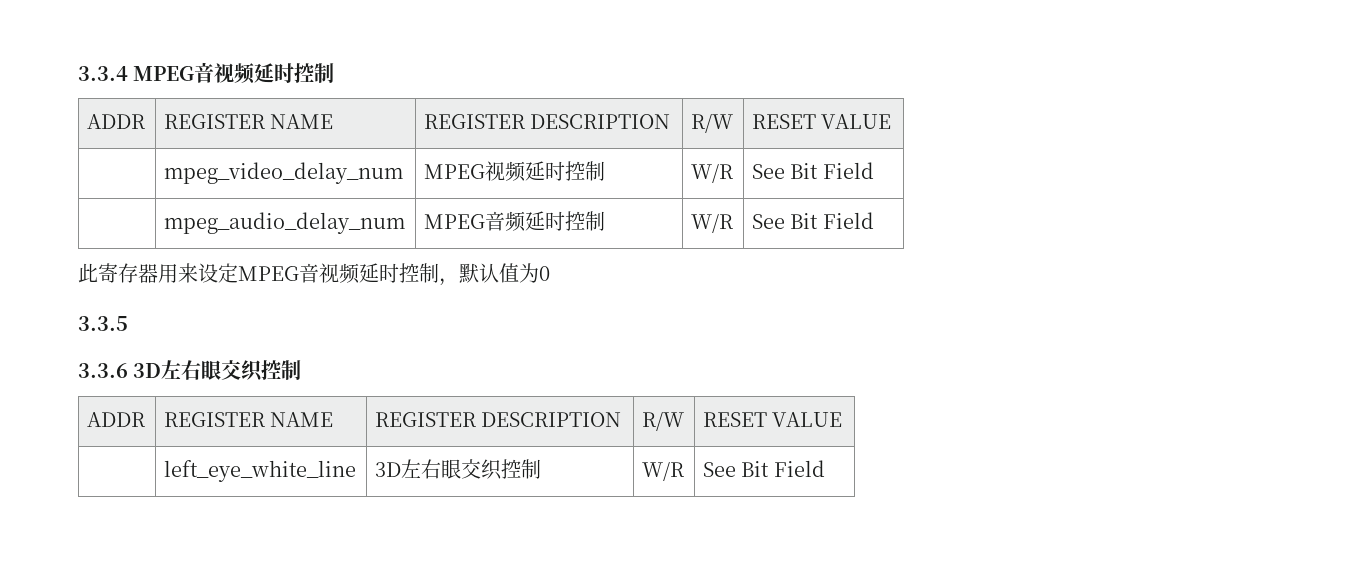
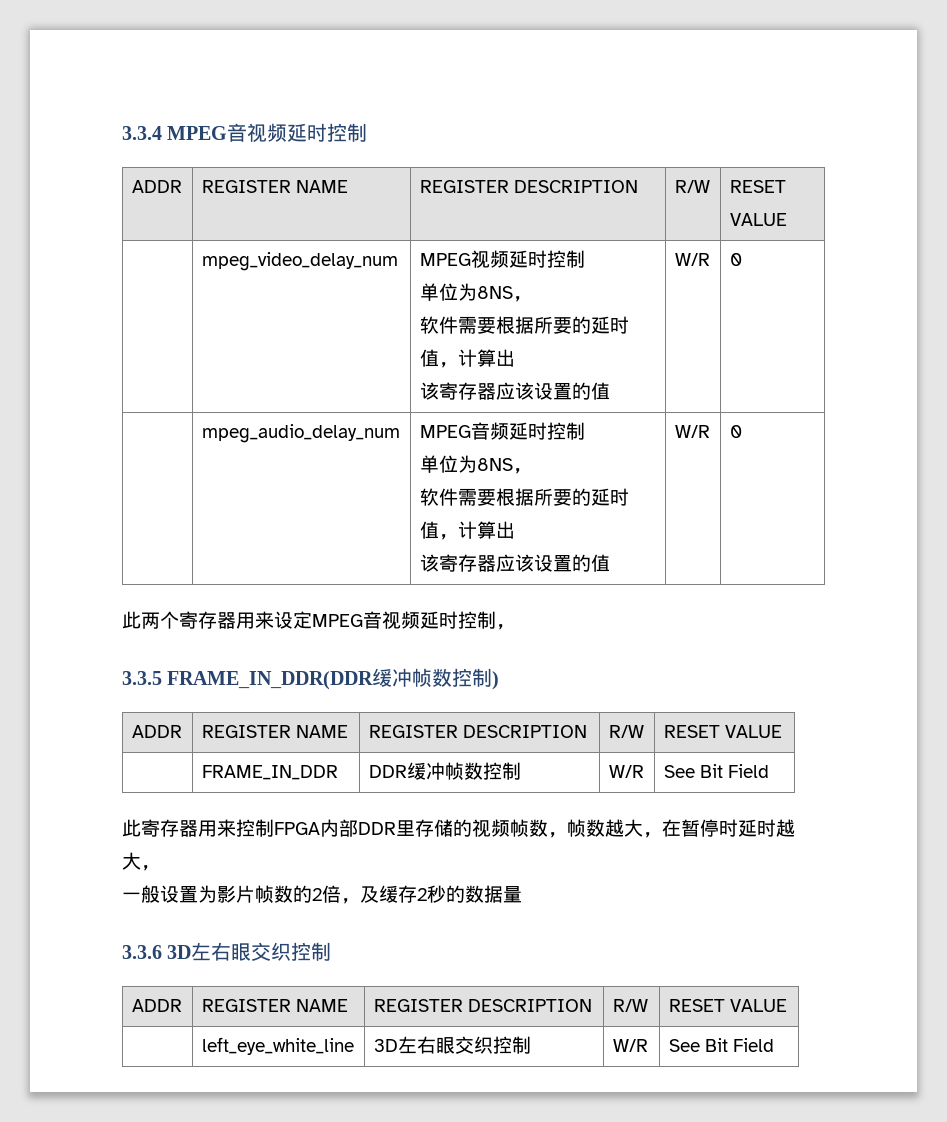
- | mpeg_video_delay_num | MPEG视频延时控制 | W/R | See Bit Field
+ | mpeg_video_delay_num | MPEG视频延时控制
+ 单位为8NS，
+ 软件需要根据所要的延时值，计算出
+ 该寄存器应该设置的值 | W/R | 0
- | mpeg_audio_delay_num | MPEG音频延时控制 | W/R | See Bit Field
- 此寄存器用来设定MPEG音视频延时控制，默认值为0
- 3.3.5
+ | mpeg_audio_delay_num | MPEG音频延时控制
+ 单位为8NS，
+ 软件需要根据所要的延时值，计算出
+ 该寄存器应该设置的值 | W/R | 0
+ 此两个寄存器用来设定MPEG音视频延时控制，
+ 3.3.5 FRAME_IN_DDR(DDR缓冲帧数控制)
+ ADDR | REGISTER NAME | REGISTER DESCRIPTION | R/W | RESET VALUE
+ | FRAME_IN_DDR | DDR缓冲帧数控制 | W/R | See Bit Field
+ 此寄存器用来控制FPGA内部DDR里存储的视频帧数，帧数越大，在暂停时延时越大，
+ 一般设置为影片帧数的2倍，及缓存2秒的数据量

